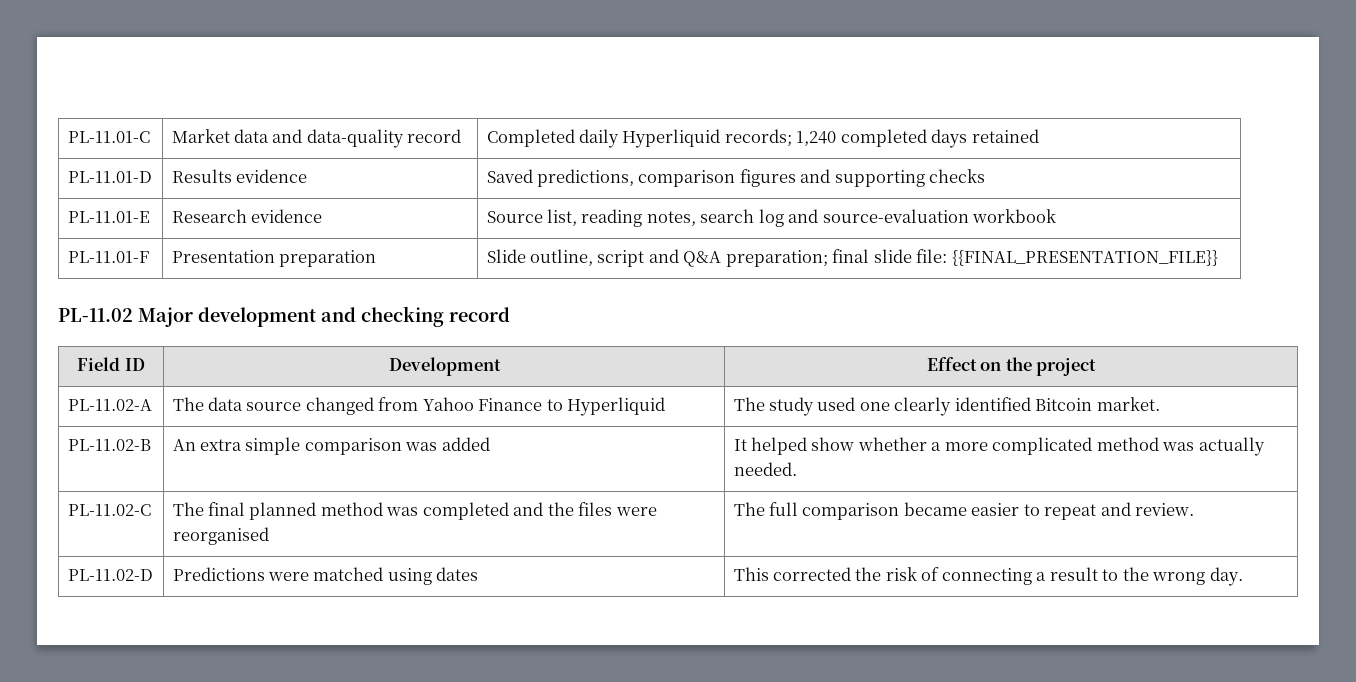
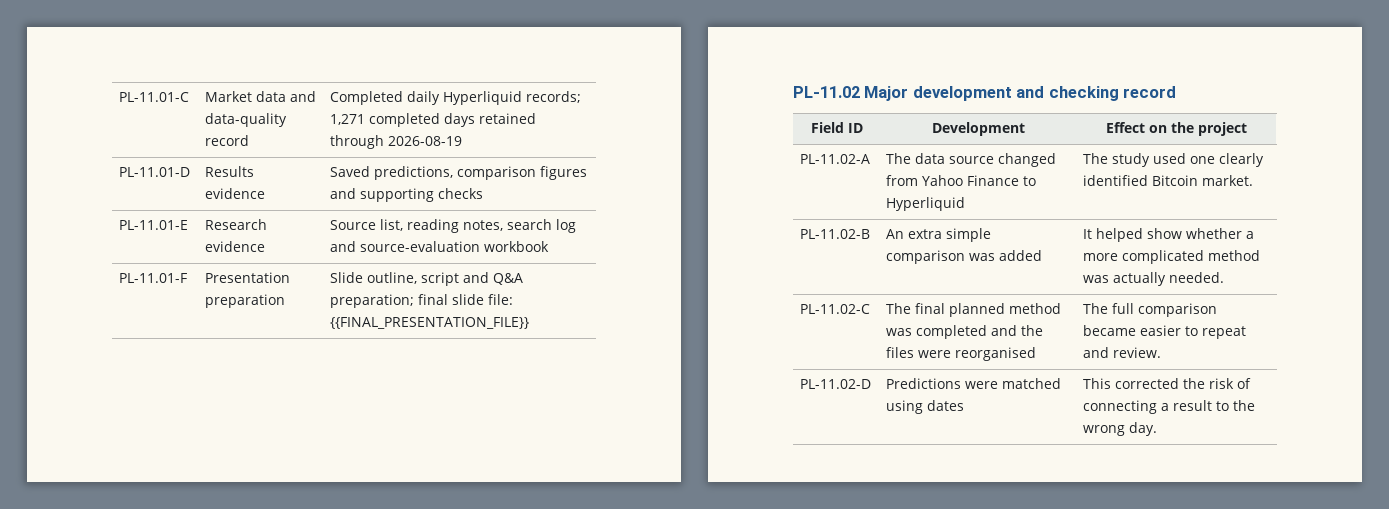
- PL-11.01-C | Market data and data-quality record | Completed daily Hyperliquid records; 1,240 completed days retained
+ PL-11.01-C | Market data and data-quality record | Completed daily Hyperliquid records; 1,271 completed days retained through 2026-08-19

